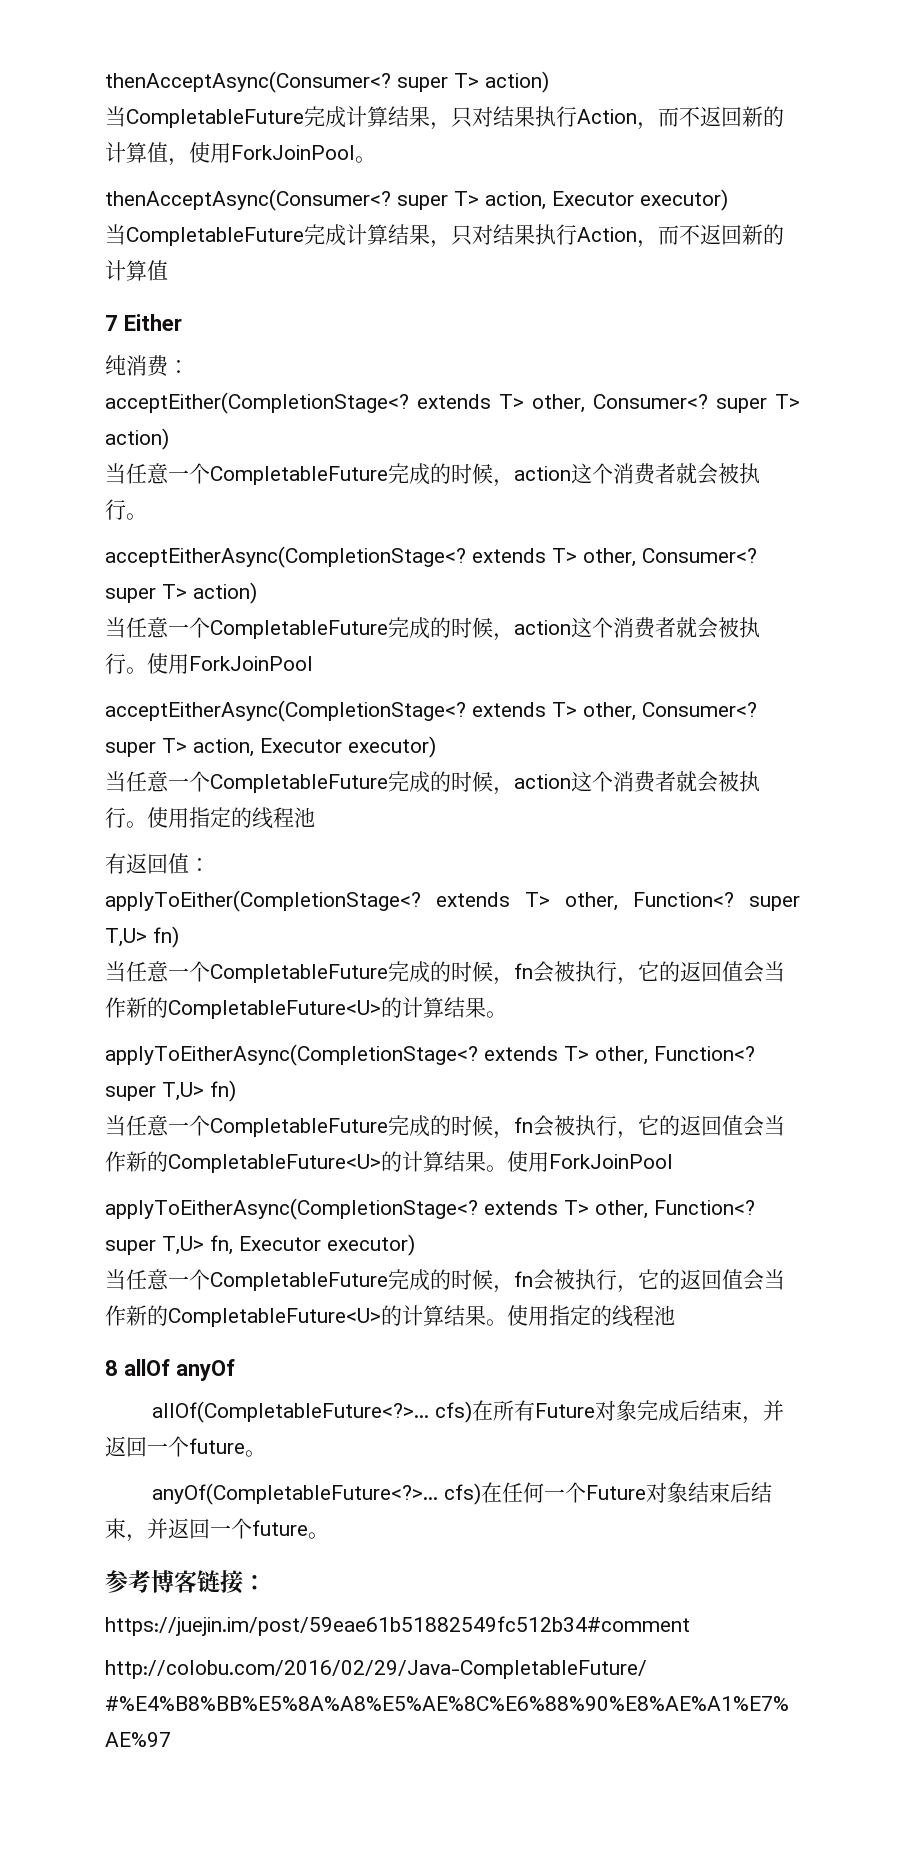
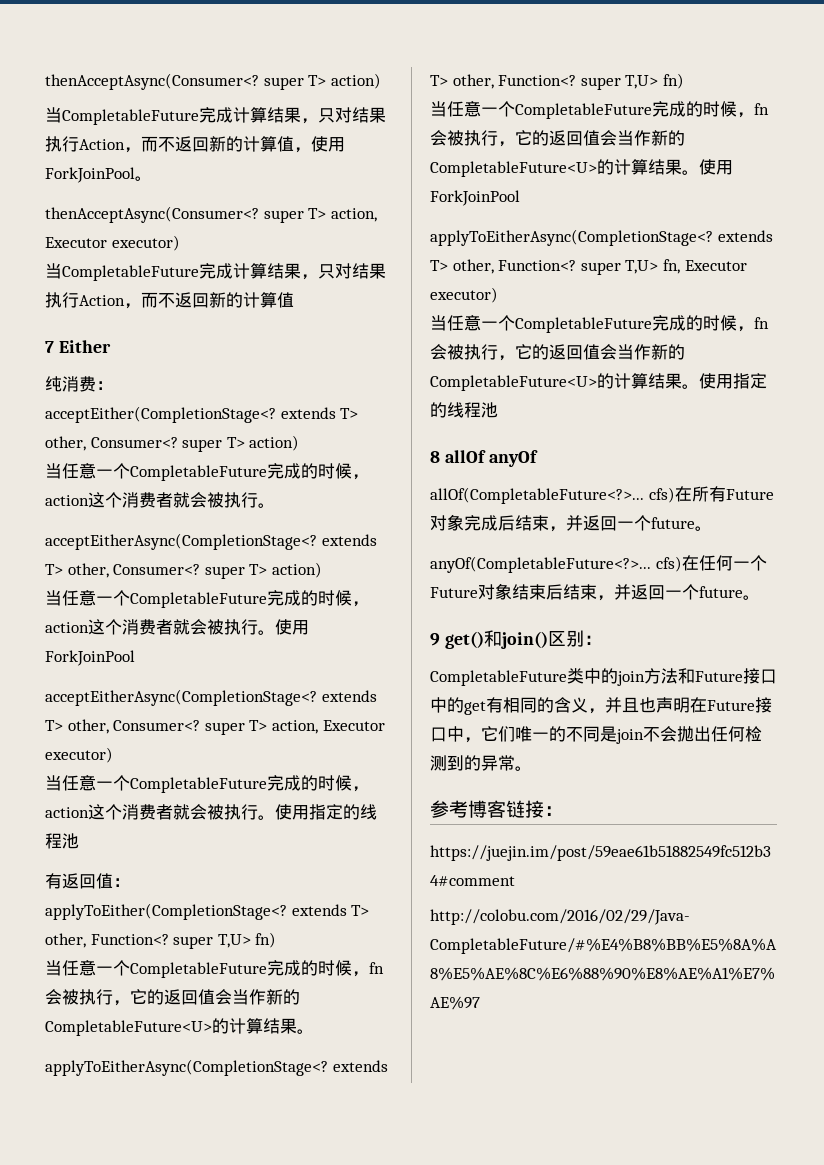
+ 9 get()和join()区别：
+ CompletableFuture类中的join方法和Future接口中的get有相同的含义，并且也声明在Future接口中，它们唯一的不同是join不会抛出任何检测到的异常。

